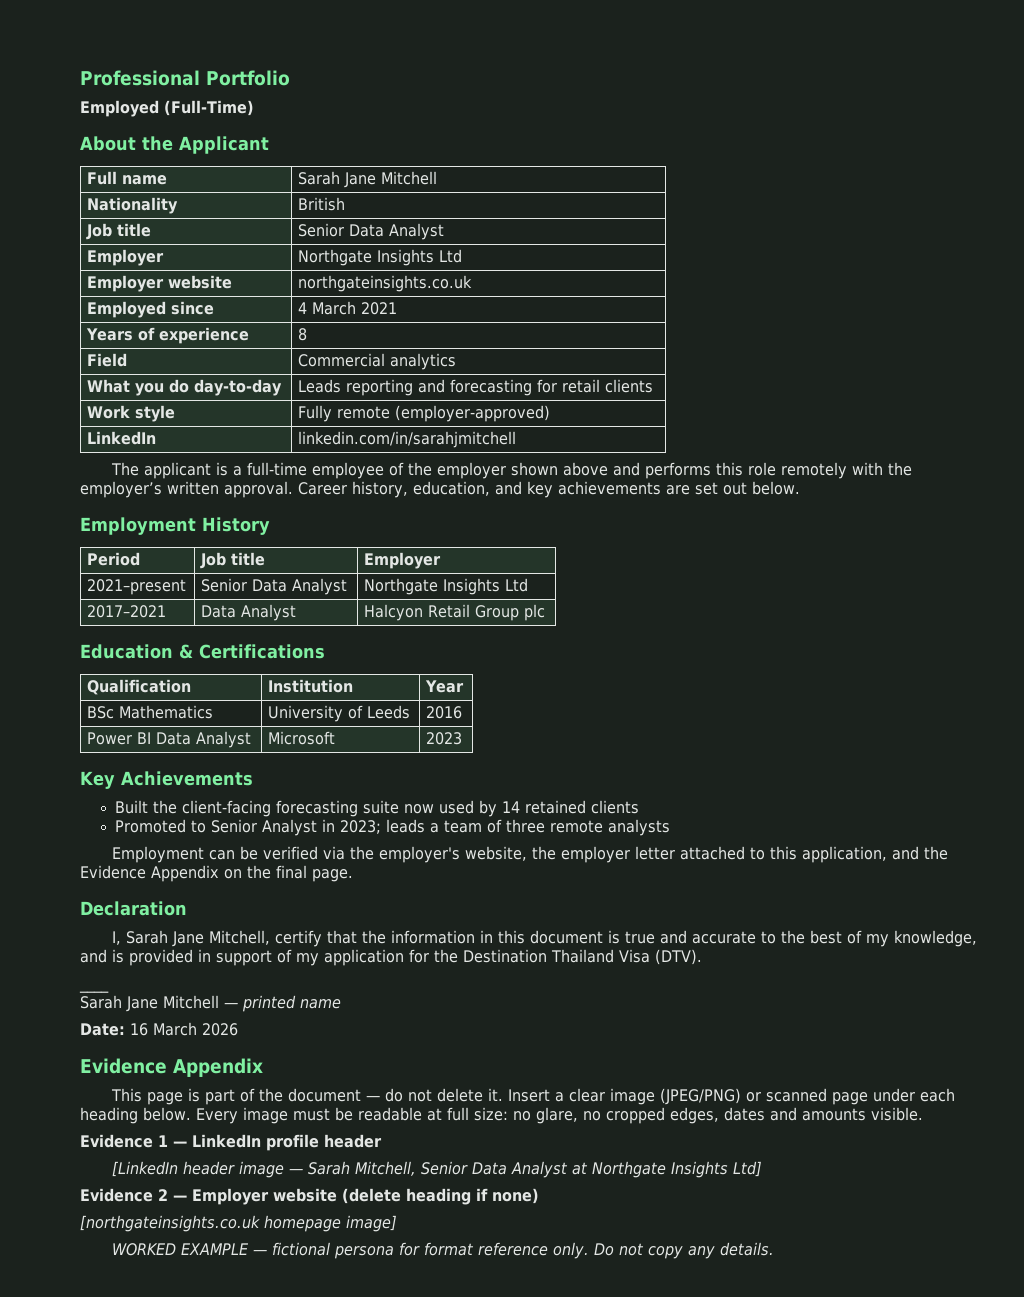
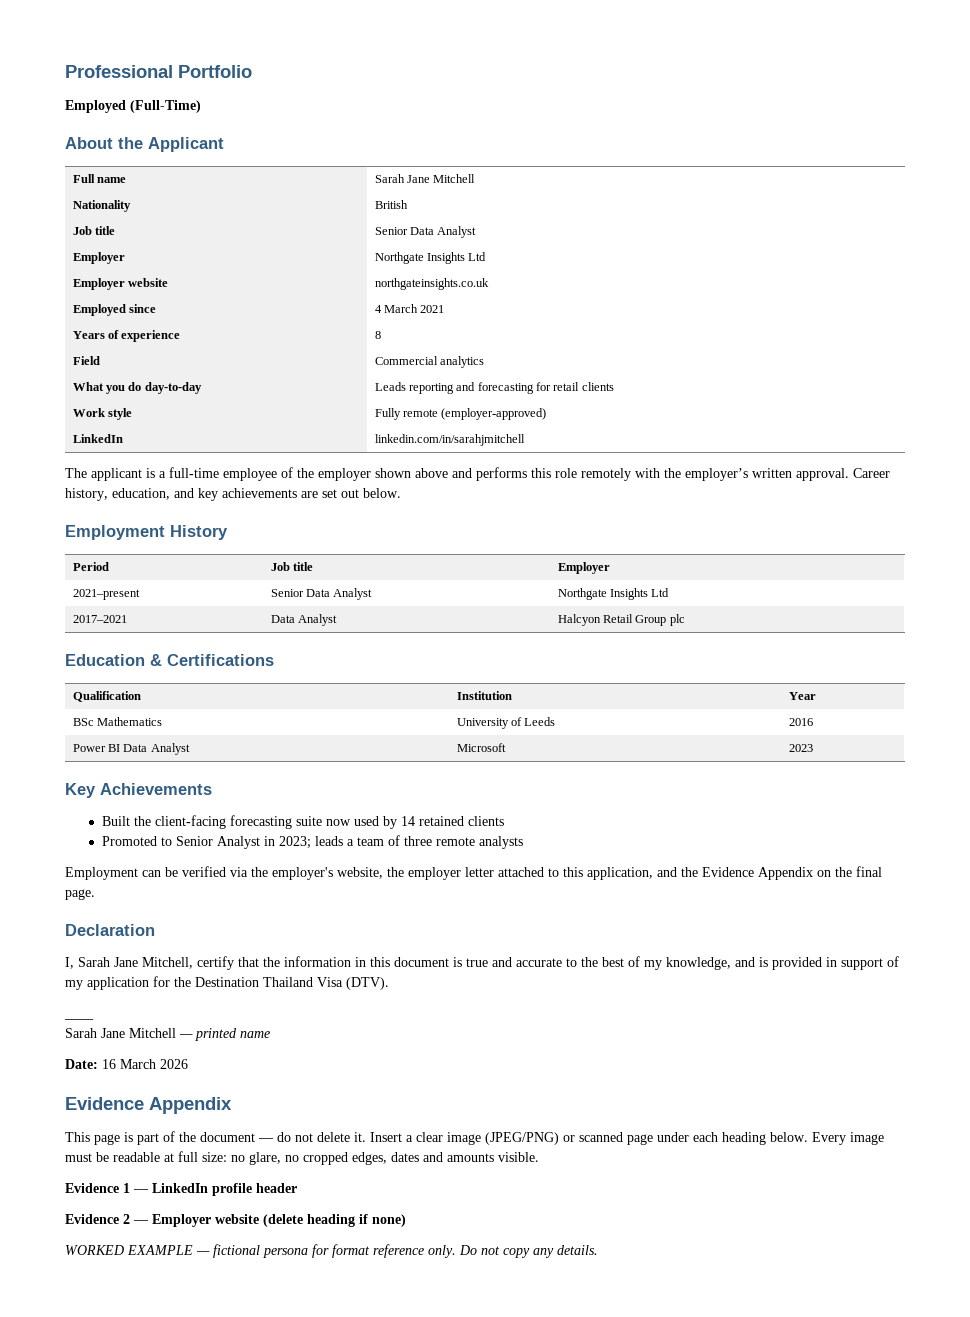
- [LinkedIn header image — Sarah Mitchell, Senior Data Analyst at Northgate Insights Ltd]
- [northgateinsights.co.uk homepage image]

